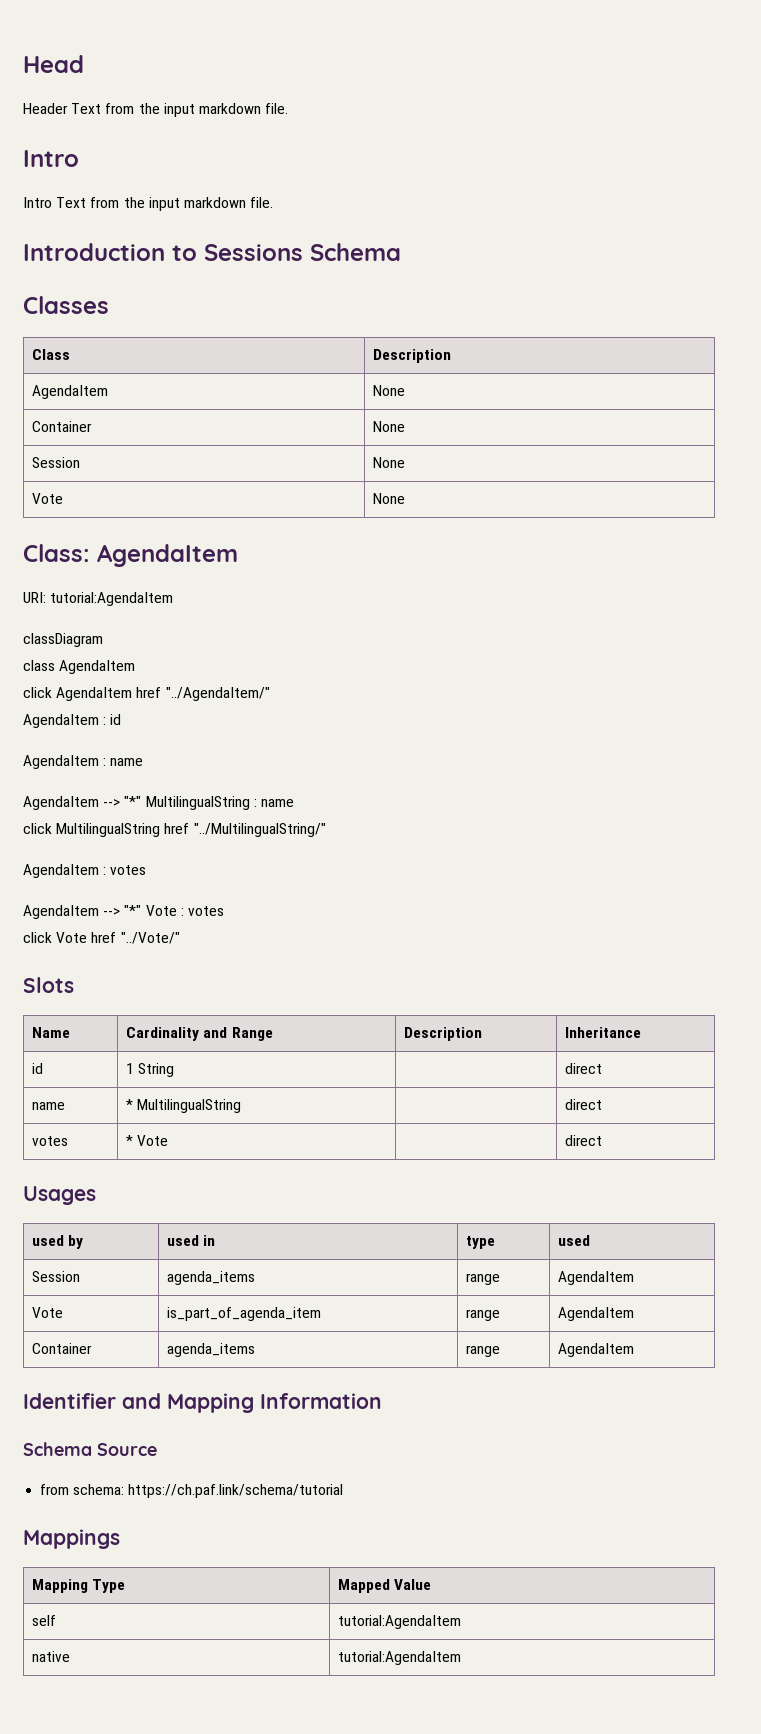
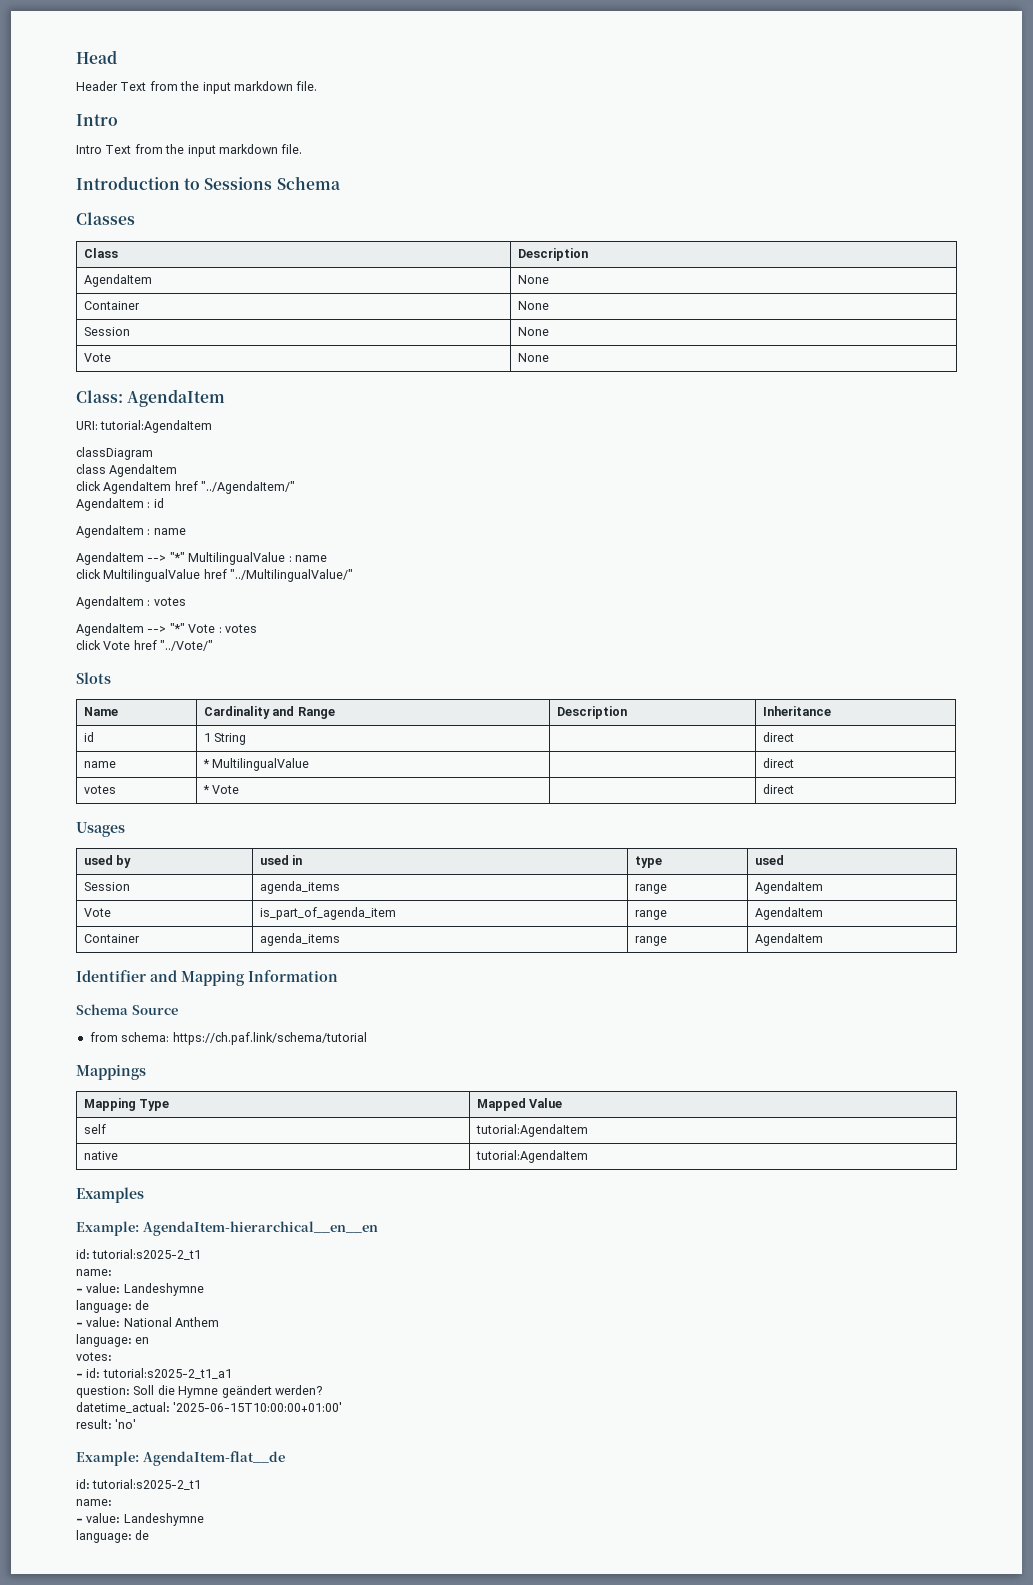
- AgendaItem --> "*" MultilingualString : name
+ AgendaItem --> "*" MultilingualValue : name
- click MultilingualString href "../MultilingualString/"
+ click MultilingualValue href "../MultilingualValue/"
- name | * MultilingualString | | direct
+ name | * MultilingualValue | | direct
+ Examples
+ Example: AgendaItem-hierarchical__en__en
+ id: tutorial:s2025-2_t1
+ name:
+ - value: Landeshymne
+ language: de
+ - value: National Anthem
+ language: en
+ votes:
+ - id: tutorial:s2025-2_t1_a1
+ question: Soll die Hymne geändert werden?
+ datetime_actual: '2025-06-15T10:00:00+01:00'
+ result: 'no'
+ Example: AgendaItem-flat__de
+ id: tutorial:s2025-2_t1
+ name:
+ - value: Landeshymne
+ language: de

